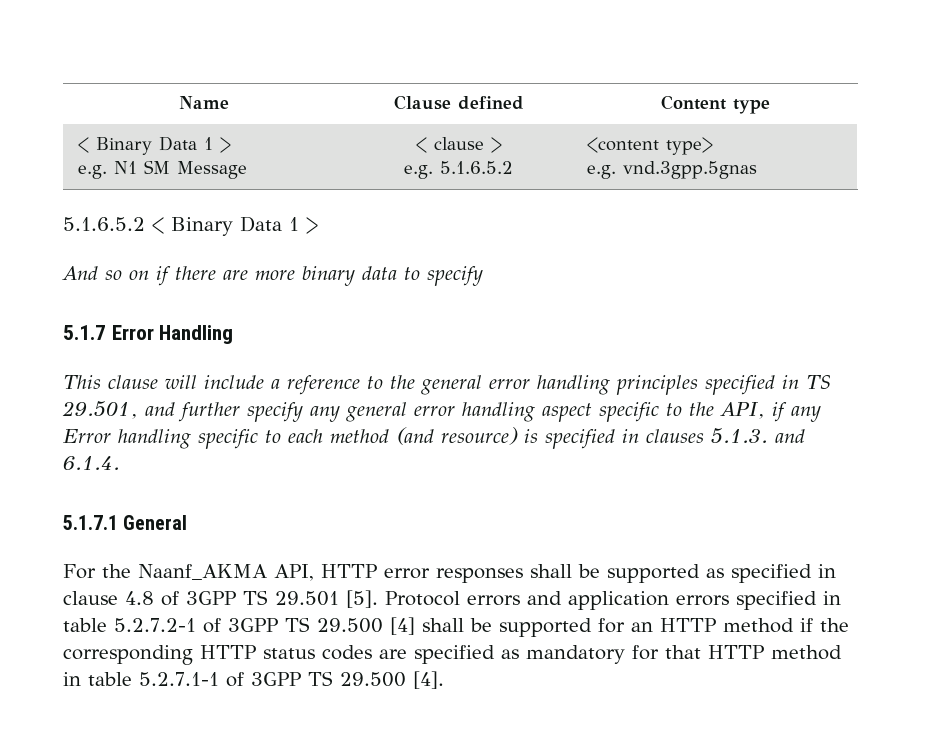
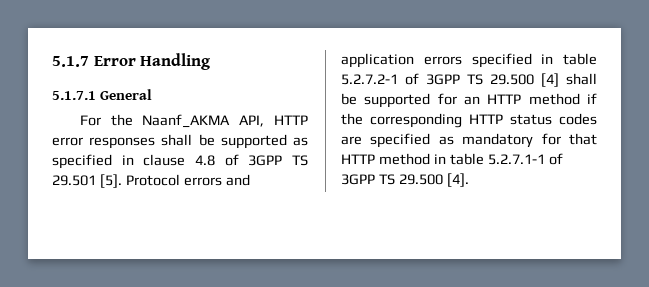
- Name | Clause defined | Content type
- < Binary Data 1 >
- e.g. N1 SM Message | < clause >
- e.g. 5.1.6.5.2 | <content type>
- e.g. vnd.3gpp.5gnas
- 5.1.6.5.2 < Binary Data 1 >
- And so on if there are more binary data to specify
  5.1.7 Error Handling
- This clause will include a reference to the general error handling principles specified in TS 29.501, and further specify any general error handling aspect specific to the API, if any Error handling specific to each method (and resource) is specified in clauses 5.1.3. and 6.1.4.

